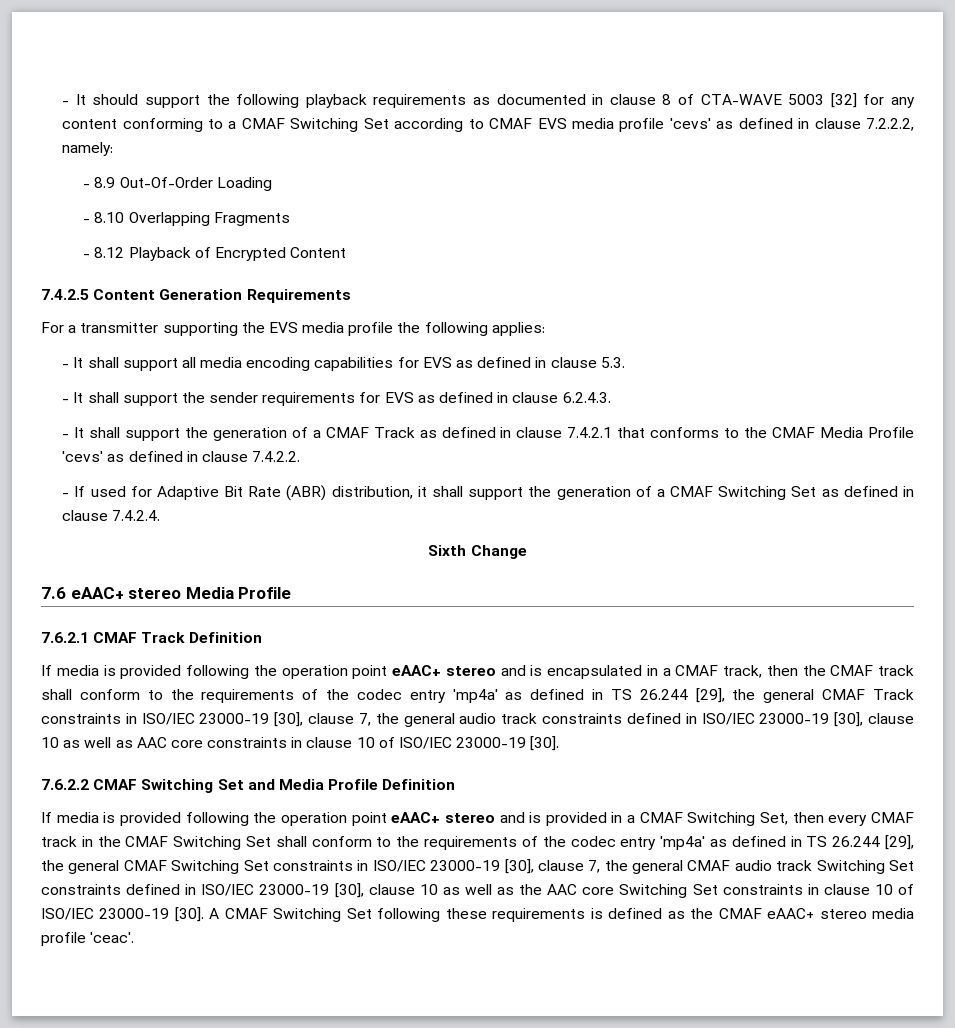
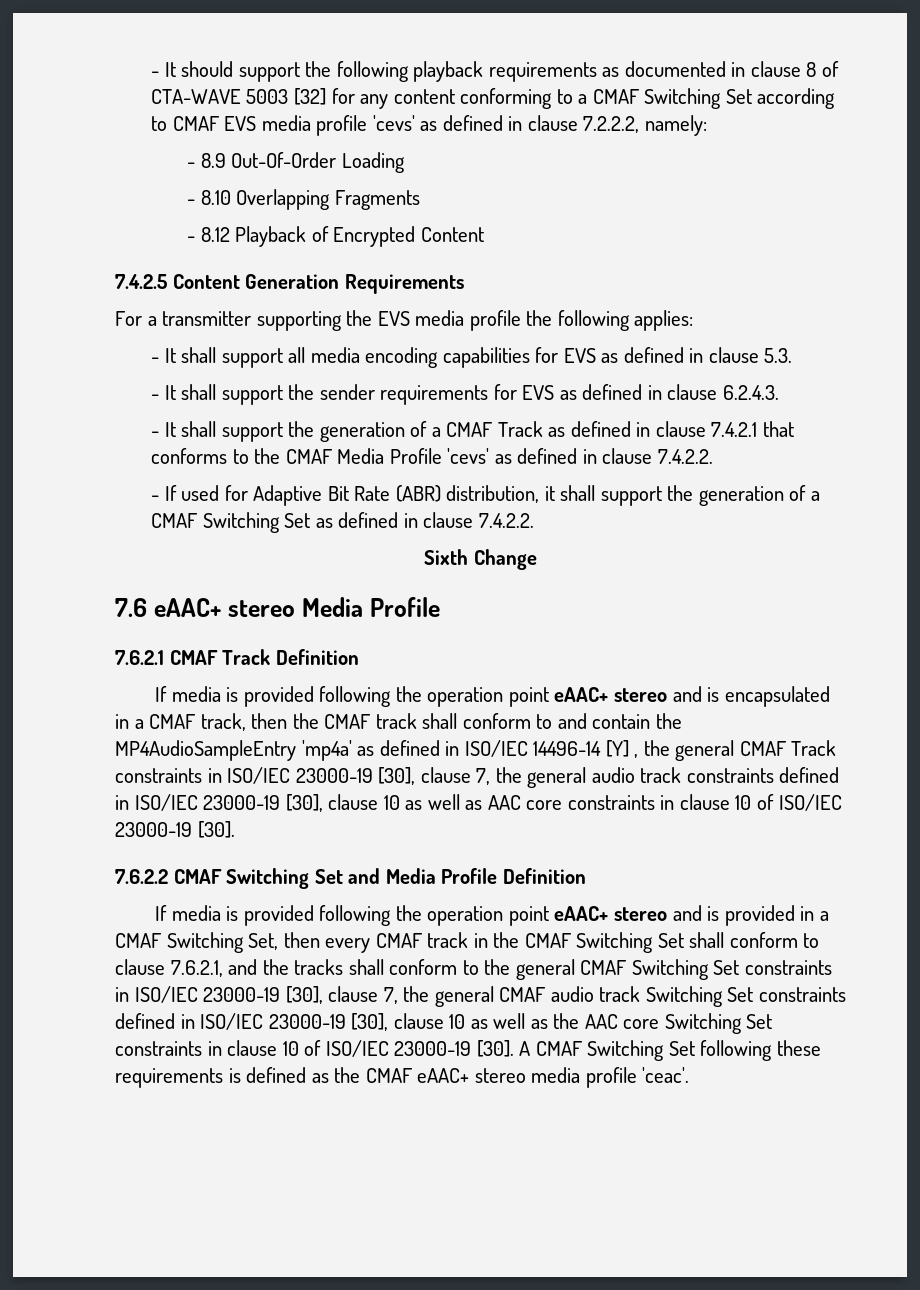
- - If used for Adaptive Bit Rate (ABR) distribution, it shall support the generation of a CMAF Switching Set as defined in clause 7.4.2.4.
+ - If used for Adaptive Bit Rate (ABR) distribution, it shall support the generation of a CMAF Switching Set as defined in clause 7.4.2.2.
- If media is provided following the operation point eAAC+ stereo and is encapsulated in a CMAF track, then the CMAF track shall conform to the requirements of the codec entry 'mp4a' as defined in TS 26.244 [29], the general CMAF Track constraints in ISO/IEC 23000-19 [30], clause 7, the general audio track constraints defined in ISO/IEC 23000-19 [30], clause 10 as well as AAC core constraints in clause 10 of ISO/IEC 23000-19 [30].
+ If media is provided following the operation point eAAC+ stereo and is encapsulated in a CMAF track, then the CMAF track shall conform to and contain the MP4AudioSampleEntry 'mp4a' as defined in ISO/IEC 14496-14 [Y] , the general CMAF Track constraints in ISO/IEC 23000-19 [30], clause 7, the general audio track constraints defined in ISO/IEC 23000-19 [30], clause 10 as well as AAC core constraints in clause 10 of ISO/IEC 23000-19 [30].
- If media is provided following the operation point eAAC+ stereo and is provided in a CMAF Switching Set, then every CMAF track in the CMAF Switching Set shall conform to the requirements of the codec entry 'mp4a' as defined in TS 26.244 [29], the general CMAF Switching Set constraints in ISO/IEC 23000-19 [30], clause 7, the general CMAF audio track Switching Set constraints defined in ISO/IEC 23000-19 [30], clause 10 as well as the AAC core Switching Set constraints in clause 10 of ISO/IEC 23000-19 [30].
+ If media is provided following the operation point eAAC+ stereo and is provided in a CMAF Switching Set, then every CMAF track in the CMAF Switching Set shall conform to clause 7.6.2.1, and the tracks shall conform to the general CMAF Switching Set constraints in ISO/IEC 23000-19 [30], clause 7, the general CMAF audio track Switching Set constraints defined in ISO/IEC 23000-19 [30], clause 10 as well as the AAC core Switching Set constraints in clause 10 of ISO/IEC 23000-19 [30].

